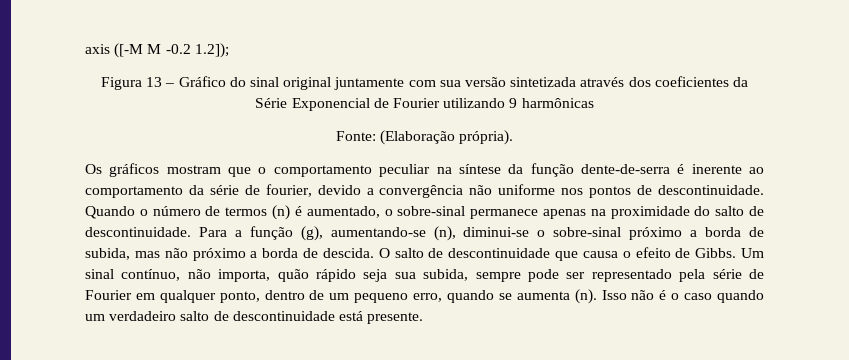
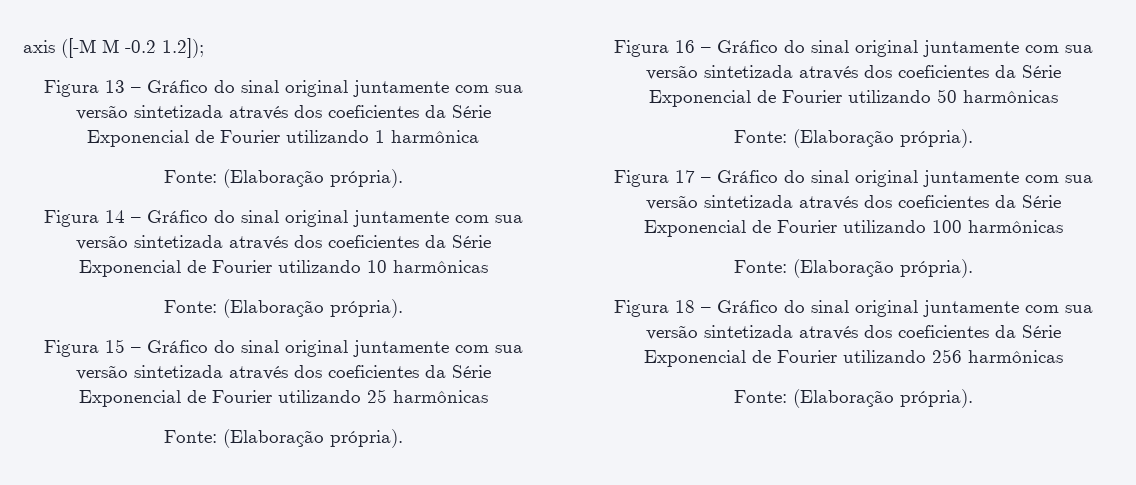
- Figura 13 – Gráfico do sinal original juntamente com sua versão sintetizada através dos coeficientes da Série Exponencial de Fourier utilizando 9 harmônicas
+ Figura 13 – Gráfico do sinal original juntamente com sua versão sintetizada através dos coeficientes da Série Exponencial de Fourier utilizando 1 harmônica
  Fonte: (Elaboração própria).
- Os gráficos mostram que o comportamento peculiar na síntese da função dente-de-serra é inerente ao comportamento da série de fourier, devido a convergência não uniforme nos pontos de descontinuidade. Quando o número de termos (n) é aumentado, o sobre-sinal permanece apenas na proximidade do salto de descontinuidade. Para a função (g), aumentando-se (n), diminui-se o sobre-sinal próximo a borda de subida, mas não próximo a borda de descida. O salto de descontinuidade que causa o efeito de Gibbs. Um sinal contínuo, não importa, quão rápido seja sua subida, sempre pode ser representado pela série de Fourier em qualquer ponto, dentro de um pequeno erro, quando se aumenta (n). Isso não é o caso quando um verdadeiro salto de descontinuidade está presente.
+ Figura 14 – Gráfico do sinal original juntamente com sua versão sintetizada através dos coeficientes da Série Exponencial de Fourier utilizando 10 harmônicas
+ Fonte: (Elaboração própria).
+ Figura 15 – Gráfico do sinal original juntamente com sua versão sintetizada através dos coeficientes da Série Exponencial de Fourier utilizando 25 harmônicas
+ Fonte: (Elaboração própria).
+ Figura 16 – Gráfico do sinal original juntamente com sua versão sintetizada através dos coeficientes da Série Exponencial de Fourier utilizando 50 harmônicas
+ Fonte: (Elaboração própria).
+ Figura 17 – Gráfico do sinal original juntamente com sua versão sintetizada através dos coeficientes da Série Exponencial de Fourier utilizando 100 harmônicas
+ Fonte: (Elaboração própria).
+ Figura 18 – Gráfico do sinal original juntamente com sua versão sintetizada através dos coeficientes da Série Exponencial de Fourier utilizando 256 harmônicas
+ Fonte: (Elaboração própria).

